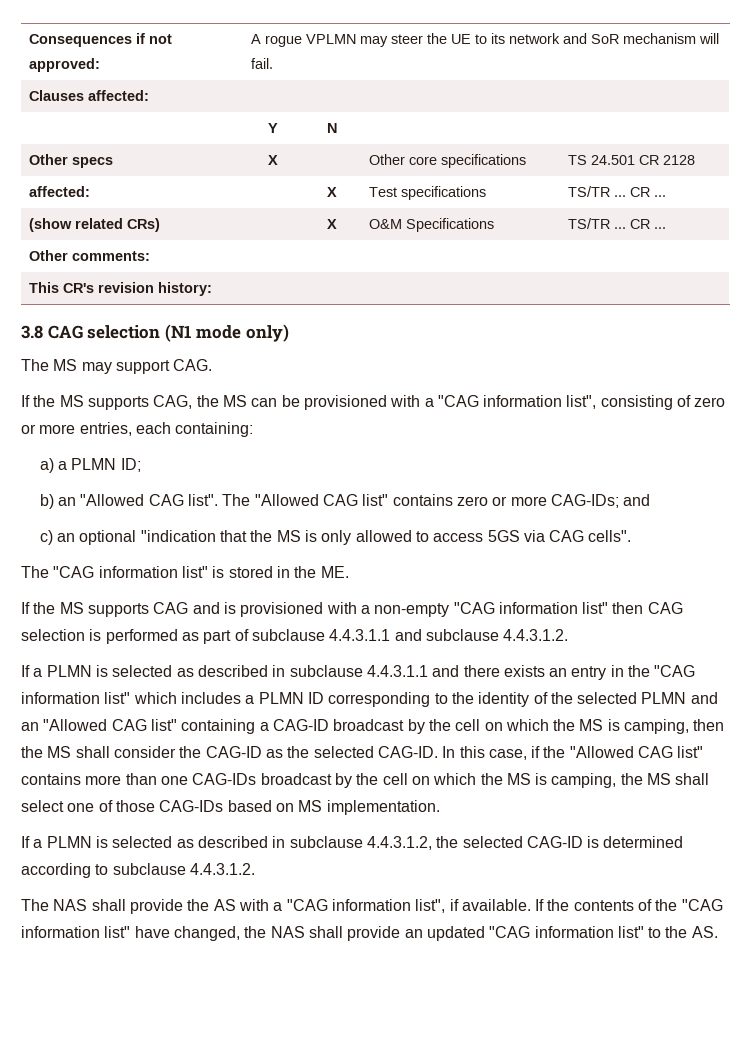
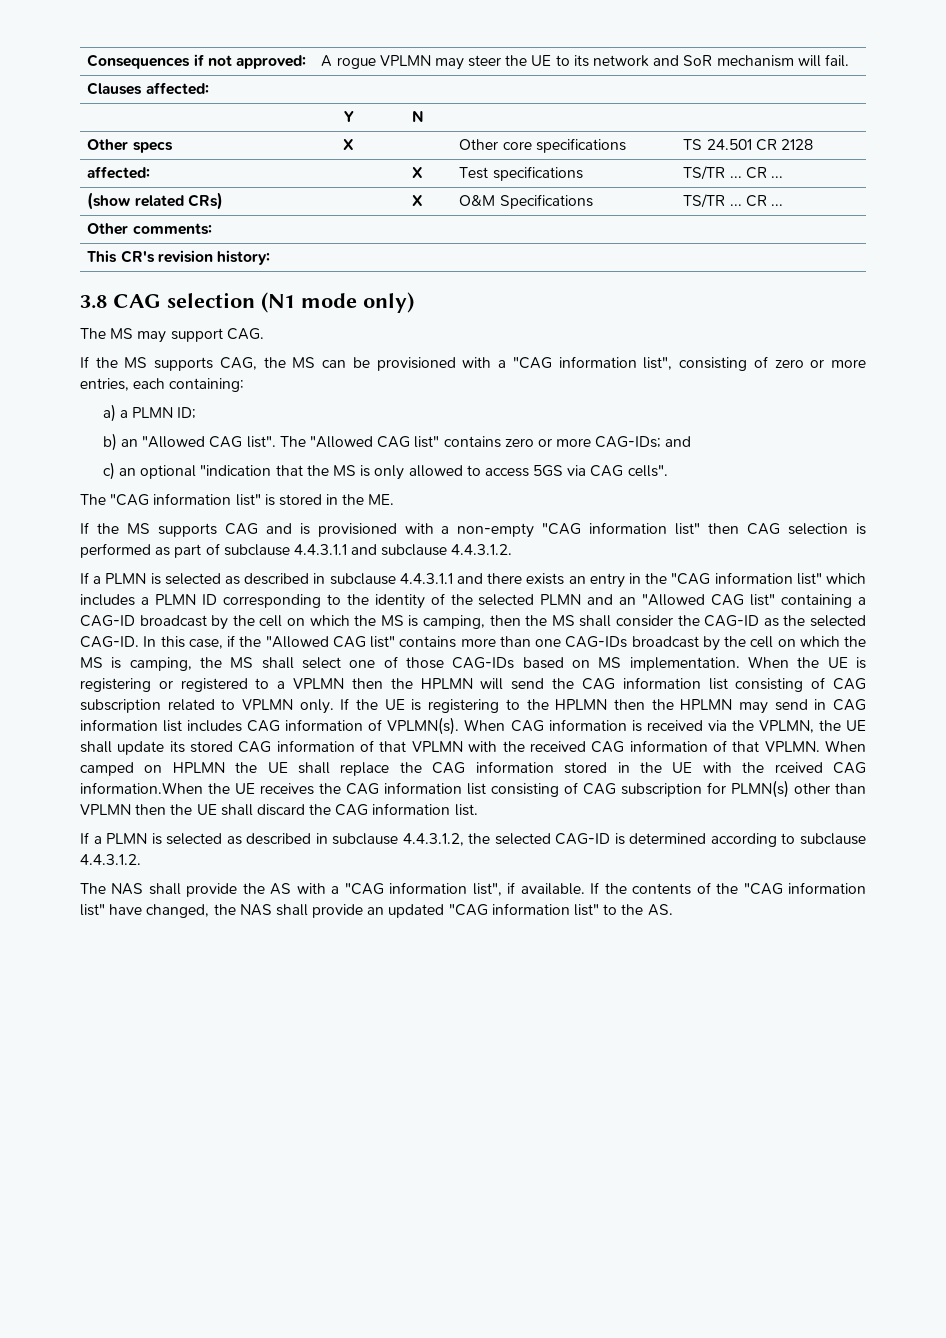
+ When the UE is registering or registered to a VPLMN then the HPLMN will send the CAG information list consisting of CAG subscription related to VPLMN only. If the UE is registering to the HPLMN then the HPLMN may send in CAG information list includes CAG information of VPLMN(s). When CAG information is received via the VPLMN, the UE shall update its stored CAG information of that VPLMN with the received CAG information of that VPLMN. When camped on HPLMN the UE shall replace the CAG information stored in the UE with the rceived CAG information.When the UE receives the CAG information list consisting of CAG subscription for PLMN(s) other than VPLMN then the UE shall discard the CAG information list.

